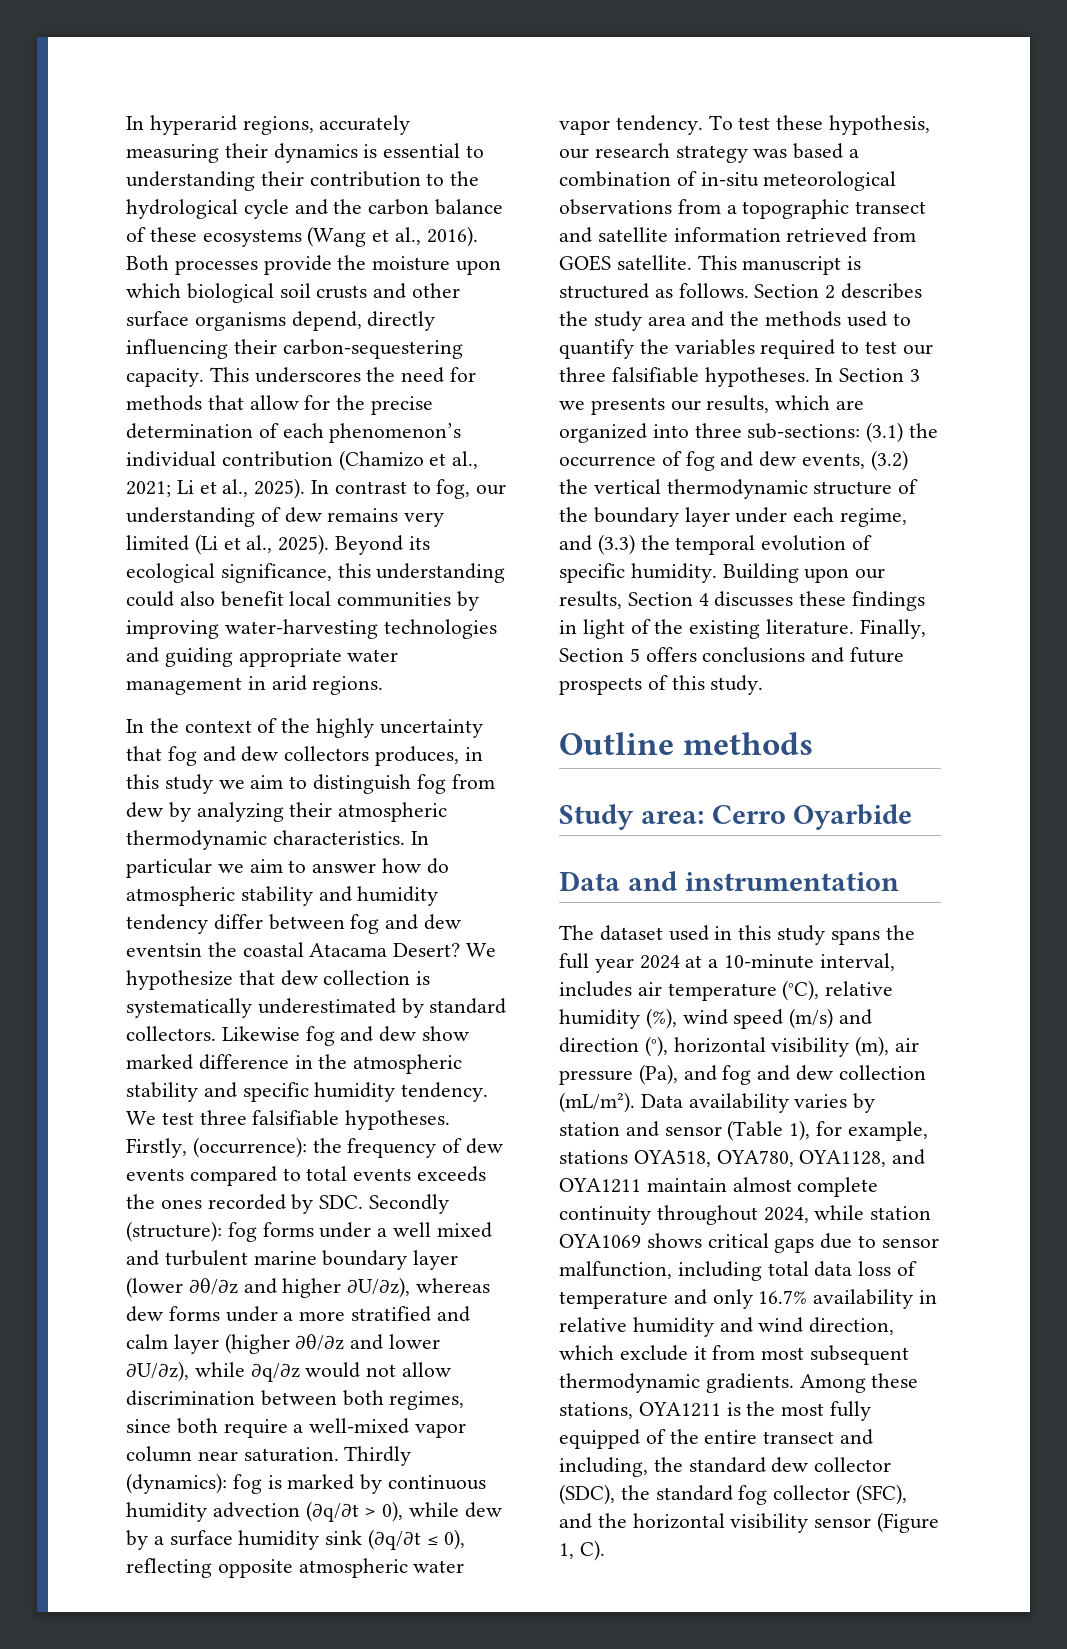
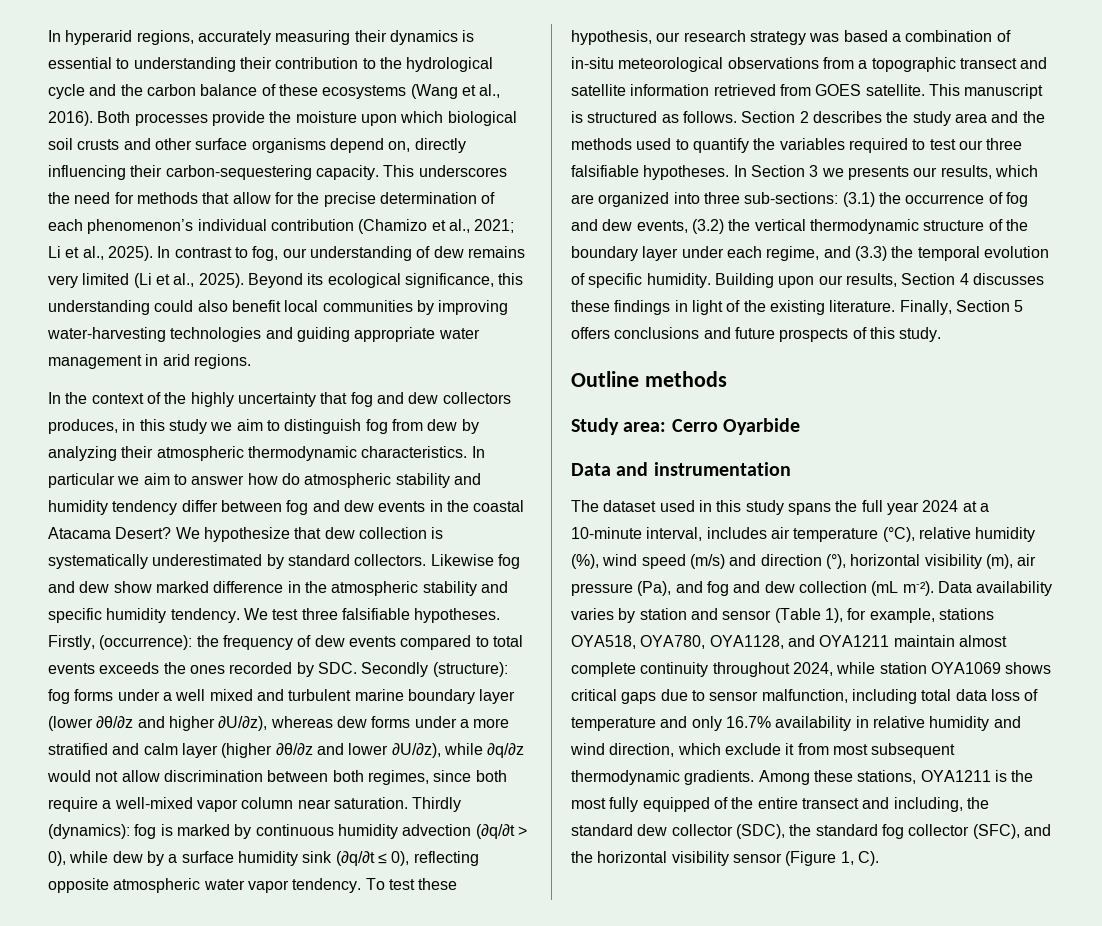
- Both processes provide the moisture upon which biological soil crusts and other surface organisms depend, directly influencing their carbon-sequestering capacity.
+ Both processes provide the moisture upon which biological soil crusts and other surface organisms depend on, directly influencing their carbon-sequestering capacity.
- In particular we aim to answer how do atmospheric stability and humidity tendency differ between fog and dew eventsin the coastal Atacama Desert?
+ In particular we aim to answer how do atmospheric stability and humidity tendency differ between fog and dew events in the coastal Atacama Desert?
- The dataset used in this study spans the full year 2024 at a 10-minute interval, includes air temperature (°C), relative humidity (%), wind speed (m/s) and direction (°), horizontal visibility (m), air pressure (Pa), and fog and dew collection (mL/m²).
+ The dataset used in this study spans the full year 2024 at a 10-minute interval, includes air temperature (°C), relative humidity (%), wind speed (m/s) and direction (°), horizontal visibility (m), air pressure (Pa), and fog and dew collection (mL m-²).

